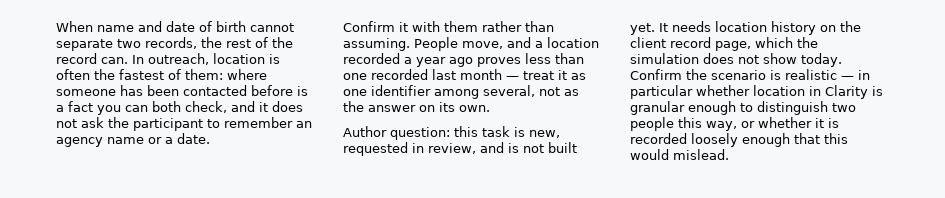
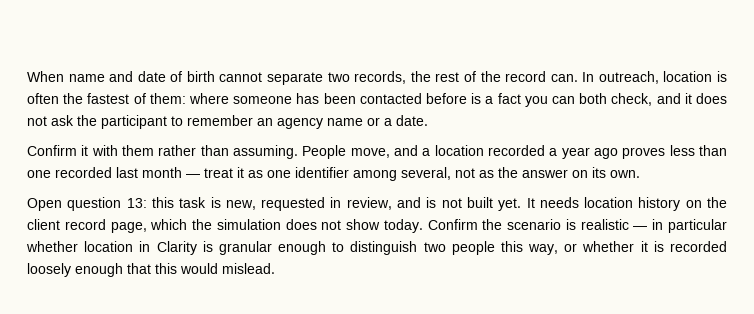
- Author question: this task is new, requested in review, and is not built yet.
+ Open question 13: this task is new, requested in review, and is not built yet.

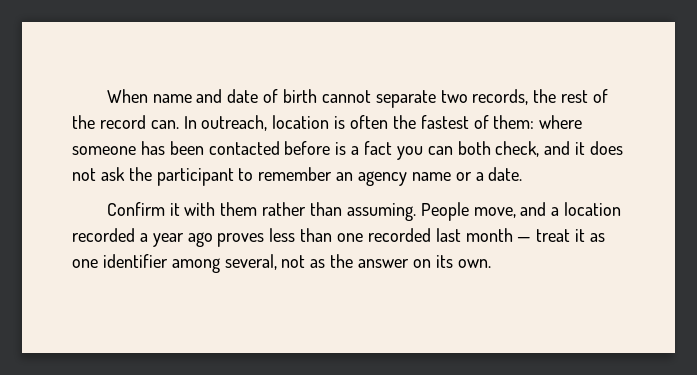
- Open question 13: this task is new, requested in review, and is not built yet. It needs location history on the client record page, which the simulation does not show today. Confirm the scenario is realistic — in particular whether location in Clarity is granular enough to distinguish two people this way, or whether it is recorded loosely enough that this would mislead.

